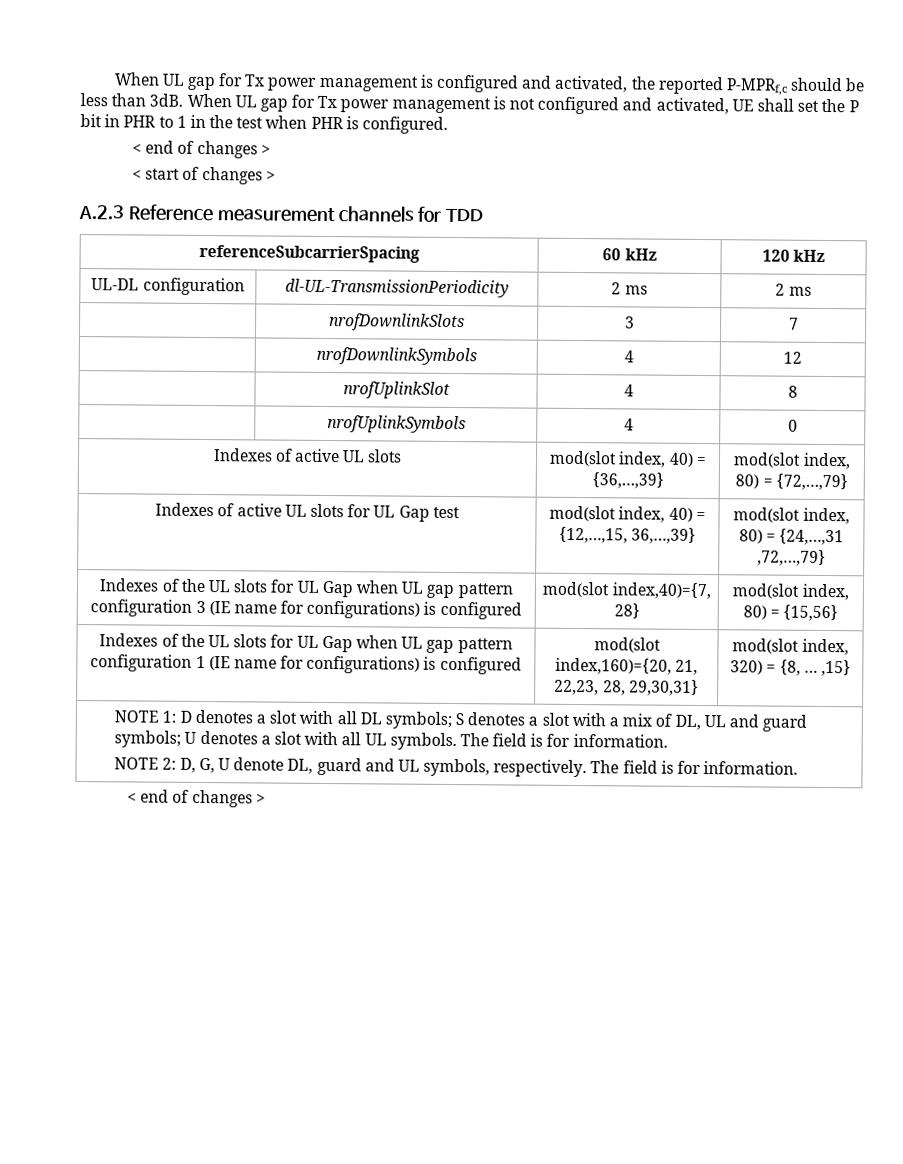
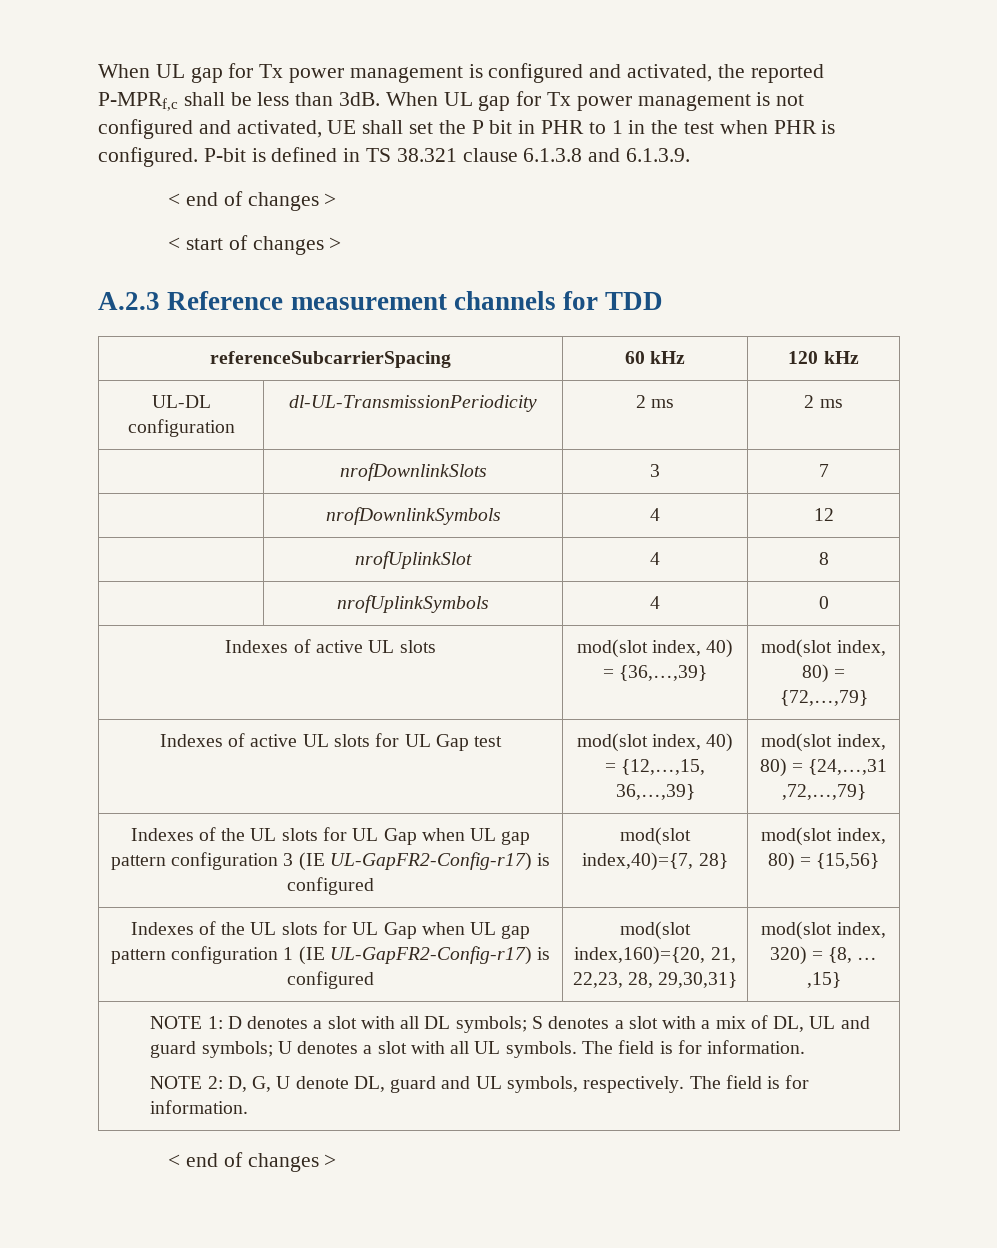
- When UL gap for Tx power management is configured and activated, the reported P-MPRf,c should be less than 3dB.
+ When UL gap for Tx power management is configured and activated, the reported P-MPRf,c shall be less than 3dB.
+ P-bit is defined in TS 38.321 clause 6.1.3.8 and 6.1.3.9.
- Indexes of the UL slots for UL Gap when UL gap pattern configuration 3 (IE name for configurations) is configured | mod(slot index,40)={7, 28} | mod(slot index, 80) = {15,56}
+ Indexes of the UL slots for UL Gap when UL gap pattern configuration 3 (IE UL-GapFR2-Config-r17) is configured | mod(slot index,40)={7, 28} | mod(slot index, 80) = {15,56}
- Indexes of the UL slots for UL Gap when UL gap pattern configuration 1 (IE name for configurations) is configured | mod(slot index,160)={20, 21, 22,23, 28, 29,30,31} | mod(slot index, 320) = {8, … ,15}
+ Indexes of the UL slots for UL Gap when UL gap pattern configuration 1 (IE UL-GapFR2-Config-r17) is configured | mod(slot index,160)={20, 21, 22,23, 28, 29,30,31} | mod(slot index, 320) = {8, … ,15}

